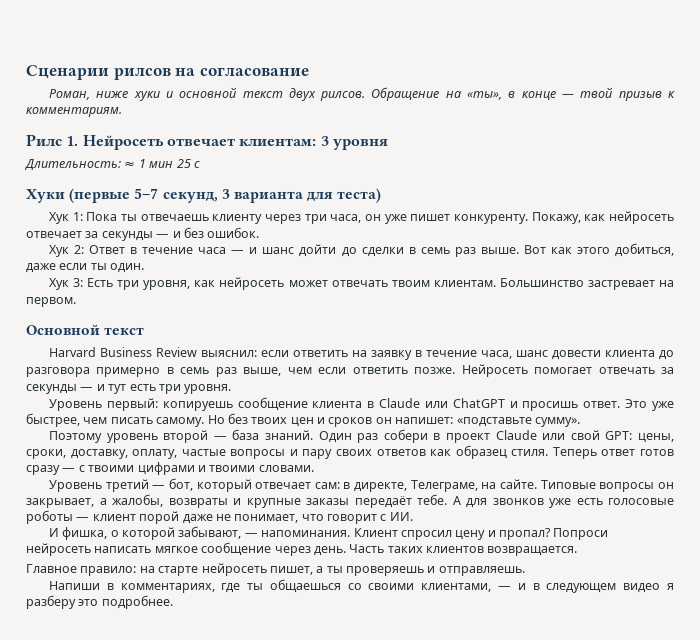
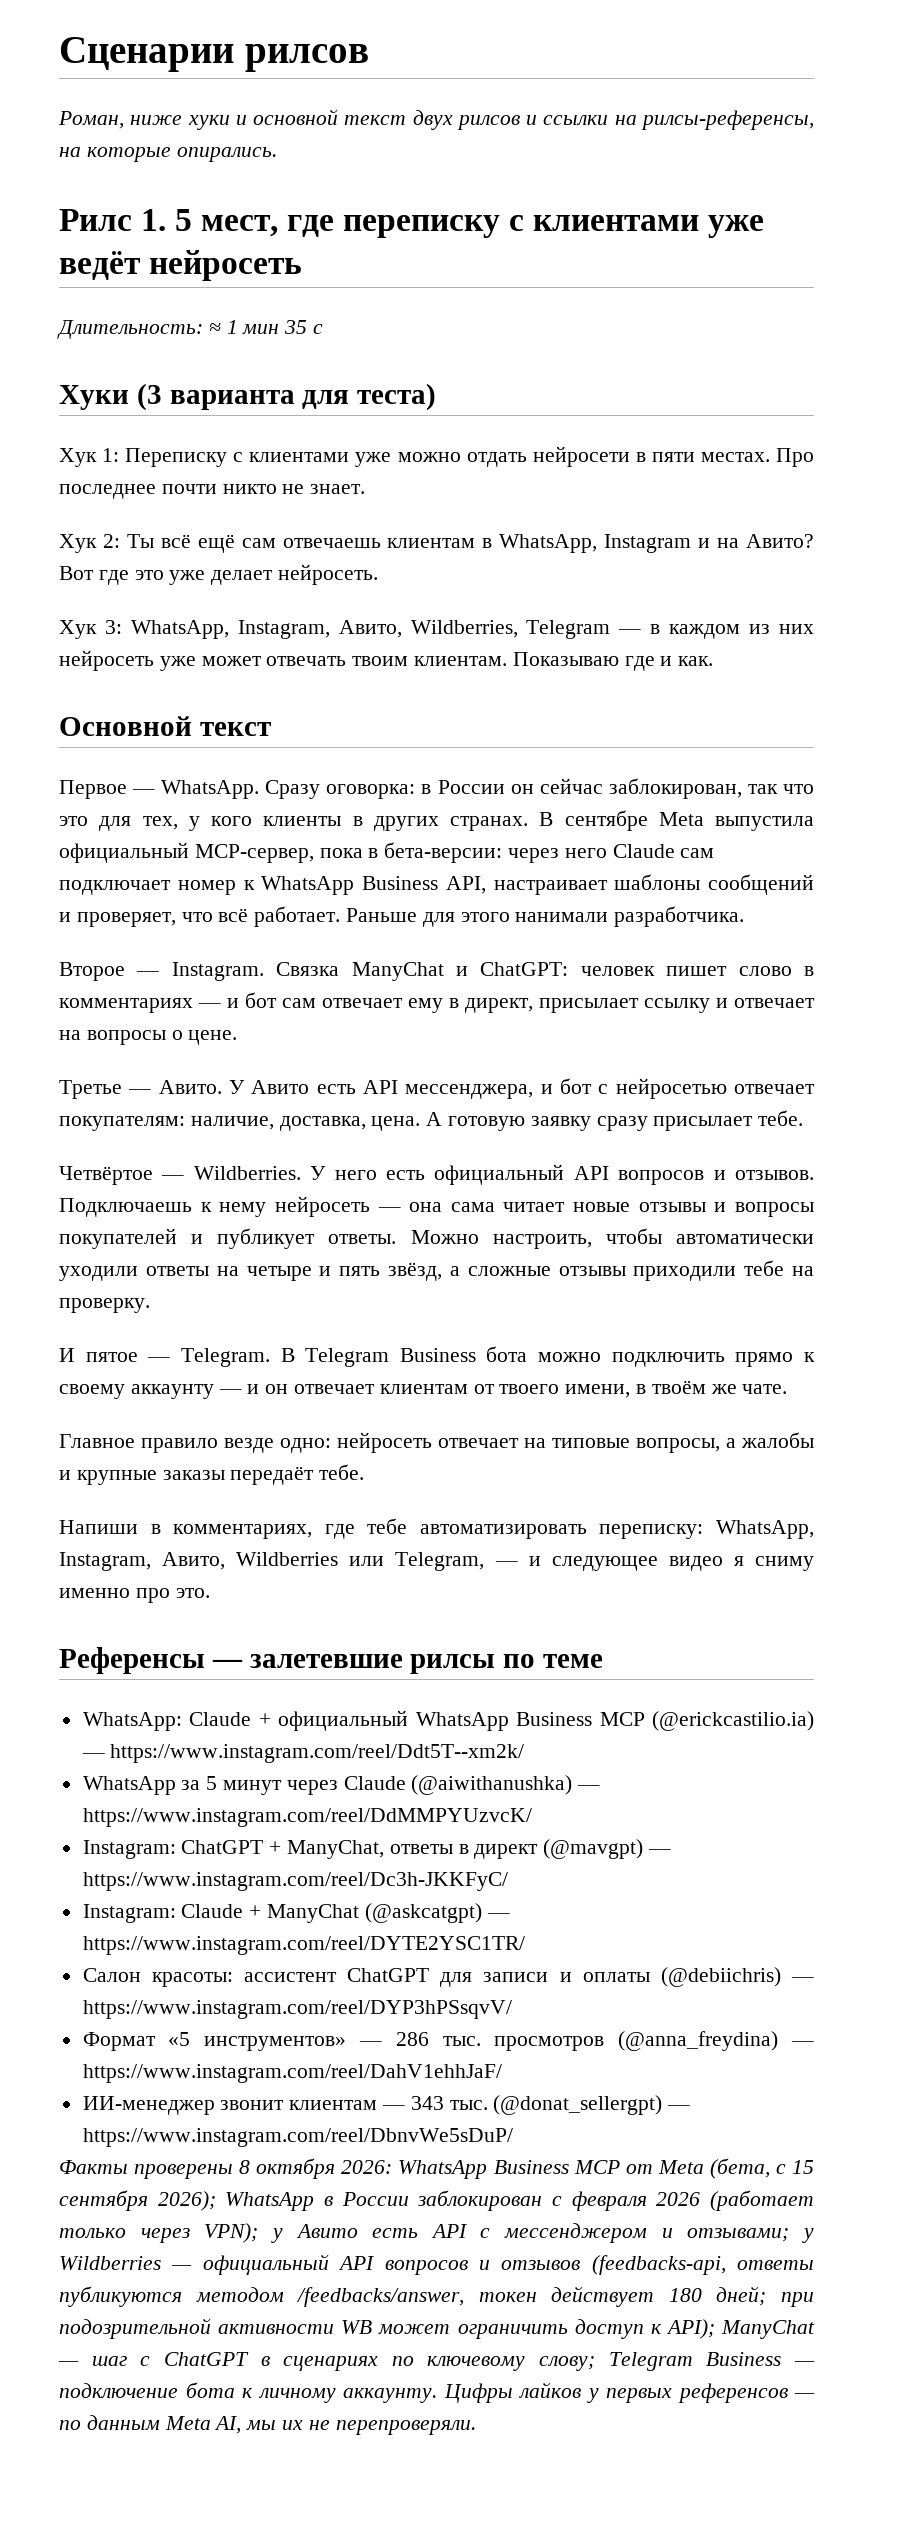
- Сценарии рилсов на согласование
+ Сценарии рилсов
- Роман, ниже хуки и основной текст двух рилсов. Обращение на «ты», в конце — твой призыв к комментариям.
- Рилс 1. Нейросеть отвечает клиентам: 3 уровня
+ Роман, ниже хуки и основной текст двух рилсов и ссылки на рилсы-референсы, на которые опирались.
+ Рилс 1. 5 мест, где переписку с клиентами уже ведёт нейросеть
- Длительность: ≈ 1 мин 25 с
+ Длительность: ≈ 1 мин 35 с
- Хуки (первые 5–7 секунд, 3 варианта для теста)
+ Хуки (3 варианта для теста)
- Хук 1: Пока ты отвечаешь клиенту через три часа, он уже пишет конкуренту. Покажу, как нейросеть отвечает за секунды — и без ошибок.
- Хук 2: Ответ в течение часа — и шанс дойти до сделки в семь раз выше. Вот как этого добиться, даже если ты один.
- Хук 3: Есть три уровня, как нейросеть может отвечать твоим клиентам. Большинство застревает на первом.
+ Хук 1: Переписку с клиентами уже можно отдать нейросети в пяти местах. Про последнее почти никто не знает.
+ Хук 2: Ты всё ещё сам отвечаешь клиентам в WhatsApp, Instagram и на Авито? Вот где это уже делает нейросеть.
+ Хук 3: WhatsApp, Instagram, Авито, Wildberries, Telegram — в каждом из них нейросеть уже может отвечать твоим клиентам. Показываю где и как.
  Основной текст
- Harvard Business Review выяснил: если ответить на заявку в течение часа, шанс довести клиента до разговора примерно в семь раз выше, чем если ответить позже. Нейросеть помогает отвечать за секунды — и тут есть три уровня.
- Уровень первый: копируешь сообщение клиента в Claude или ChatGPT и просишь ответ. Это уже быстрее, чем писать самому. Но без твоих цен и сроков он напишет: «подставьте сумму».
- Поэтому уровень второй — база знаний. Один раз собери в проект Claude или свой GPT: цены, сроки, доставку, оплату, частые вопросы и пару своих ответов как образец стиля. Теперь ответ готов сразу — с твоими цифрами и твоими словами.
- Уровень третий — бот, который отвечает сам: в директе, Телеграме, на сайте. Типовые вопросы он закрывает, а жалобы, возвраты и крупные заказы передаёт тебе. А для звонков уже есть голосовые роботы — клиент порой даже не понимает, что говорит с ИИ.
- И фишка, о которой забывают, — напоминания. Клиент спросил цену и пропал? Попроси нейросеть написать мягкое сообщение через день. Часть таких клиентов возвращается.
- Главное правило: на старте нейросеть пишет, а ты проверяешь и отправляешь.
- Напиши в комментариях, где ты общаешься со своими клиентами, — и в следующем видео я разберу это подробнее.
+ Первое — WhatsApp. Сразу оговорка: в России он сейчас заблокирован, так что это для тех, у кого клиенты в других странах. В сентябре Meta выпустила официальный MCP-сервер, пока в бета-версии: через него Claude сам подключает номер к WhatsApp Business API, настраивает шаблоны сообщений и проверяет, что всё работает. Раньше для этого нанимали разработчика.
+ Второе — Instagram. Связка ManyChat и ChatGPT: человек пишет слово в комментариях — и бот сам отвечает ему в директ, присылает ссылку и отвечает на вопросы о цене.
+ Третье — Авито. У Авито есть API мессенджера, и бот с нейросетью отвечает покупателям: наличие, доставка, цена. А готовую заявку сразу присылает тебе.
+ Четвёртое — Wildberries. У него есть официальный API вопросов и отзывов. Подключаешь к нему нейросеть — она сама читает новые отзывы и вопросы покупателей и публикует ответы. Можно настроить, чтобы автоматически уходили ответы на четыре и пять звёзд, а сложные отзывы приходили тебе на проверку.
+ И пятое — Telegram. В Telegram Business бота можно подключить прямо к своему аккаунту — и он отвечает клиентам от твоего имени, в твоём же чате.
+ Главное правило везде одно: нейросеть отвечает на типовые вопросы, а жалобы и крупные заказы передаёт тебе.
+ Напиши в комментариях, где тебе автоматизировать переписку: WhatsApp, Instagram, Авито, Wildberries или Telegram, — и следующее видео я сниму именно про это.
+ Референсы — залетевшие рилсы по теме
+ WhatsApp: Claude + официальный WhatsApp Business MCP (@erickcastilio.ia) — https://www.instagram.com/reel/Ddt5T--xm2k/
+ WhatsApp за 5 минут через Claude (@aiwithanushka) — https://www.instagram.com/reel/DdMMPYUzvcK/
+ Instagram: ChatGPT + ManyChat, ответы в директ (@mavgpt) — https://www.instagram.com/reel/Dc3h-JKKFyC/
+ Instagram: Claude + ManyChat (@askcatgpt) — https://www.instagram.com/reel/DYTE2YSC1TR/
+ Салон красоты: ассистент ChatGPT для записи и оплаты (@debiichris) — https://www.instagram.com/reel/DYP3hPSsqvV/
+ Формат «5 инструментов» — 286 тыс. просмотров (@anna_freydina) — https://www.instagram.com/reel/DahV1ehhJaF/
+ ИИ-менеджер звонит клиентам — 343 тыс. (@donat_sellergpt) — https://www.instagram.com/reel/DbnvWe5sDuP/
+ Факты проверены 8 октября 2026: WhatsApp Business MCP от Meta (бета, с 15 сентября 2026); WhatsApp в России заблокирован с февраля 2026 (работает только через VPN); у Авито есть API с мессенджером и отзывами; у Wildberries — официальный API вопросов и отзывов (feedbacks-api, ответы публикуются методом /feedbacks/answer, токен действует 180 дней; при подозрительной активности WB может ограничить доступ к API); ManyChat — шаг с ChatGPT в сценариях по ключевому слову; Telegram Business — подключение бота к личному аккаунту. Цифры лайков у первых референсов — по данным Meta AI, мы их не перепроверяли.

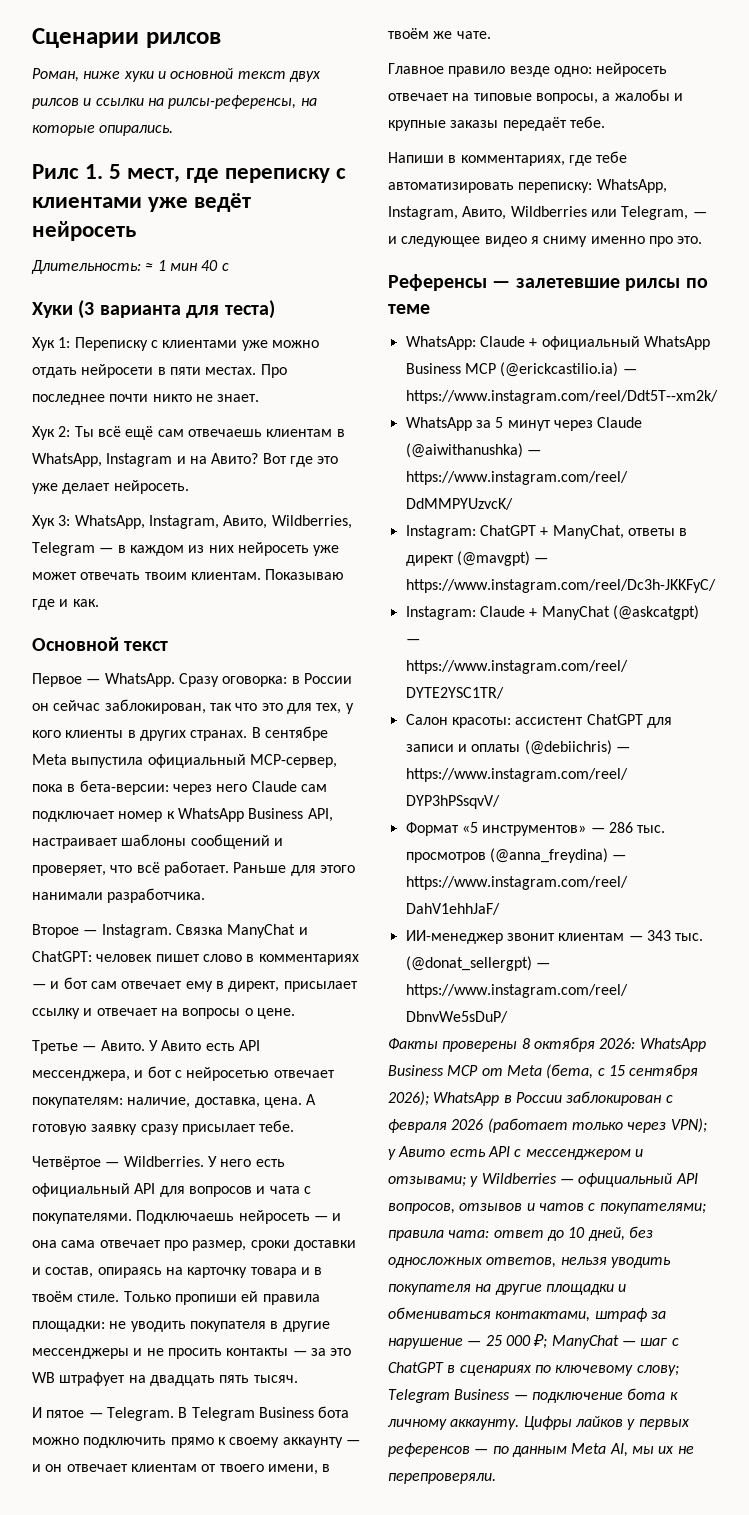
- Длительность: ≈ 1 мин 35 с
+ Длительность: ≈ 1 мин 40 с
- У него есть официальный API вопросов и отзывов. Подключаешь к нему нейросеть — она сама читает новые отзывы и вопросы покупателей и публикует ответы. Можно настроить, чтобы автоматически уходили ответы на четыре и пять звёзд, а сложные отзывы приходили тебе на проверку.
+ У него есть официальный API для вопросов и чата с покупателями. Подключаешь нейросеть — и она сама отвечает про размер, сроки доставки и состав, опираясь на карточку товара и в твоём стиле. Только пропиши ей правила площадки: не уводить покупателя в другие мессенджеры и не просить контакты — за это WB штрафует на двадцать пять тысяч.
- Факты проверены 8 октября 2026: WhatsApp Business MCP от Meta (бета, с 15 сентября 2026); WhatsApp в России заблокирован с февраля 2026 (работает только через VPN); у Авито есть API с мессенджером и отзывами; у Wildberries — официальный API вопросов и отзывов (feedbacks-api, ответы публикуются методом /feedbacks/answer, токен действует 180 дней; при подозрительной активности WB может ограничить доступ к API); ManyChat — шаг с ChatGPT в сценариях по ключевому слову; Telegram Business — подключение бота к личному аккаунту.
+ Факты проверены 8 октября 2026: WhatsApp Business MCP от Meta (бета, с 15 сентября 2026); WhatsApp в России заблокирован с февраля 2026 (работает только через VPN); у Авито есть API с мессенджером и отзывами; у Wildberries — официальный API вопросов, отзывов и чатов с покупателями; правила чата: ответ до 10 дней, без односложных ответов, нельзя уводить покупателя на другие площадки и обмениваться контактами, штраф за нарушение — 25 000 ₽; ManyChat — шаг с ChatGPT в сценариях по ключевому слову; Telegram Business — подключение бота к личному аккаунту.

